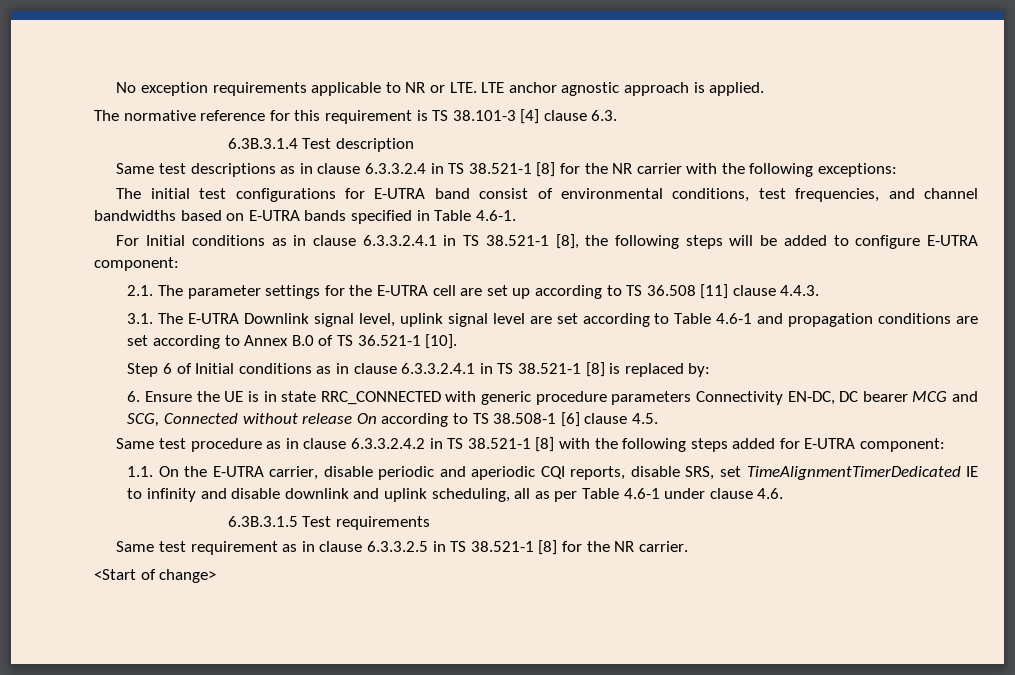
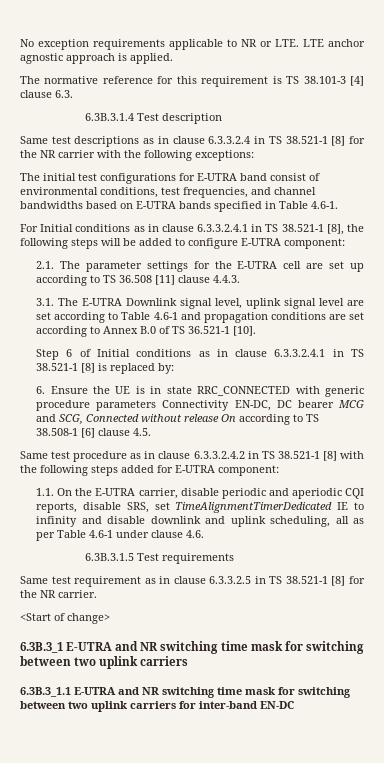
+ 6.3B.3_1 E-UTRA and NR switching time mask for switching between two uplink carriers
+ 6.3B.3_1.1 E-UTRA and NR switching time mask for switching between two uplink carriers for inter-band EN-DC

